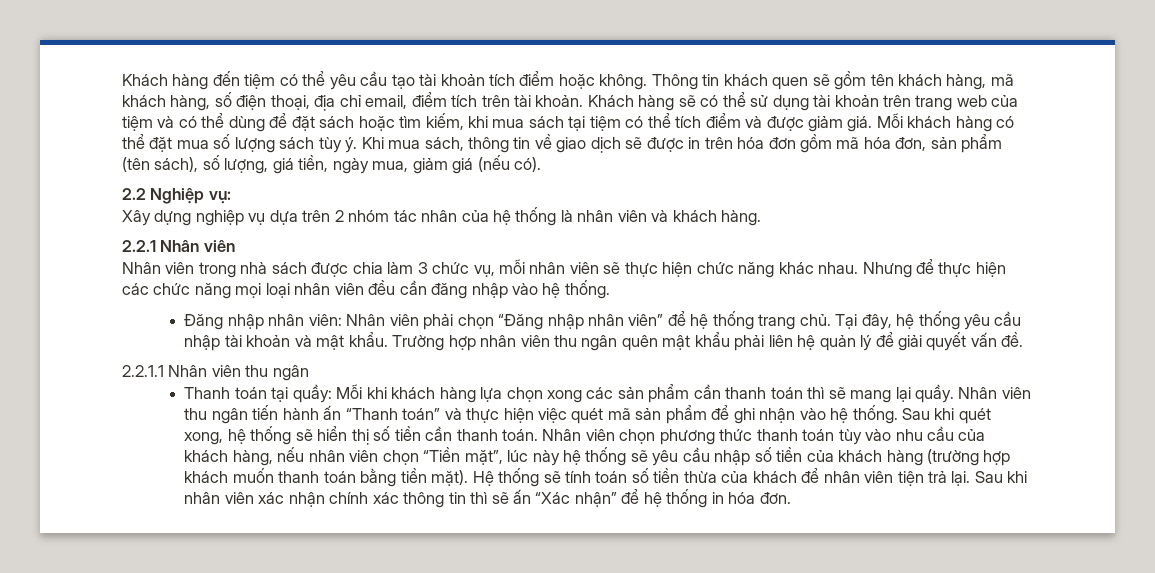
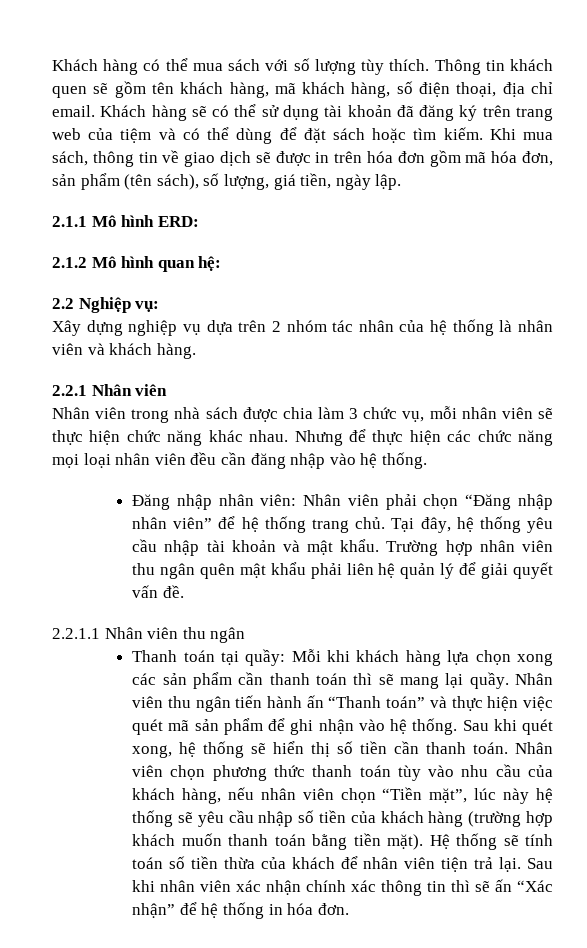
- Khách hàng đến tiệm có thể yêu cầu tạo tài khoản tích điểm hoặc không.
+ Khách hàng có thể mua sách với số lượng tùy thích.
- Thông tin khách quen sẽ gồm tên khách hàng, mã khách hàng, số điện thoại, địa chỉ email, điểm tích trên tài khoản.
+ Thông tin khách quen sẽ gồm tên khách hàng, mã khách hàng, số điện thoại, địa chỉ email.
- Khách hàng sẽ có thể sử dụng tài khoản trên trang web của tiệm và có thể dùng để đặt sách hoặc tìm kiếm, khi mua sách tại tiệm có thể tích điểm và được giảm giá. Mỗi khách hàng có thể đặt mua số lượng sách tùy ý.
+ Khách hàng sẽ có thể sử dụng tài khoản đã đăng ký trên trang web của tiệm và có thể dùng để đặt sách hoặc tìm kiếm.
- Khi mua sách, thông tin về giao dịch sẽ được in trên hóa đơn gồm mã hóa đơn, sản phẩm (tên sách), số lượng, giá tiền, ngày mua, giảm giá (nếu có).
+ Khi mua sách, thông tin về giao dịch sẽ được in trên hóa đơn gồm mã hóa đơn, sản phẩm (tên sách), số lượng, giá tiền, ngày lập.
+ 2.1.1 Mô hình ERD:
+ 2.1.2 Mô hình quan hệ:

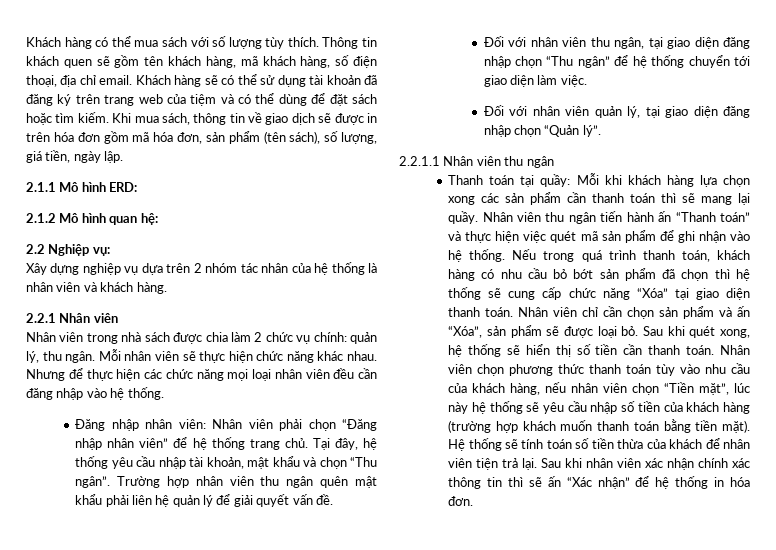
- Nhân viên trong nhà sách được chia làm 3 chức vụ, mỗi nhân viên sẽ thực hiện chức năng khác nhau.
+ Nhân viên trong nhà sách được chia làm 2 chức vụ chính: quản lý, thu ngân. Mỗi nhân viên sẽ thực hiện chức năng khác nhau.
- Tại đây, hệ thống yêu cầu nhập tài khoản và mật khẩu.
+ Tại đây, hệ thống yêu cầu nhập tài khoản, mật khẩu và chọn “Thu ngân”.
+ Đối với nhân viên thu ngân, tại giao diện đăng nhập chọn “Thu ngân” để hệ thống chuyển tới giao diện làm việc.
+ Đối với nhân viên quản lý, tại giao diện đăng nhập chọn “Quản lý”.
+ Nếu trong quá trình thanh toán, khách hàng có nhu cầu bỏ bớt sản phẩm đã chọn thì hệ thống sẽ cung cấp chức năng “Xóa” tại giao diện thanh toán. Nhân viên chỉ cần chọn sản phẩm và ấn “Xóa”, sản phẩm sẽ được loại bỏ.

